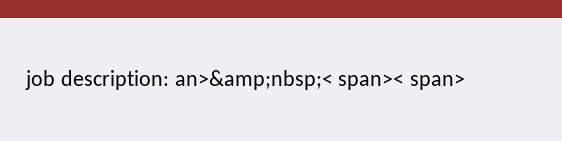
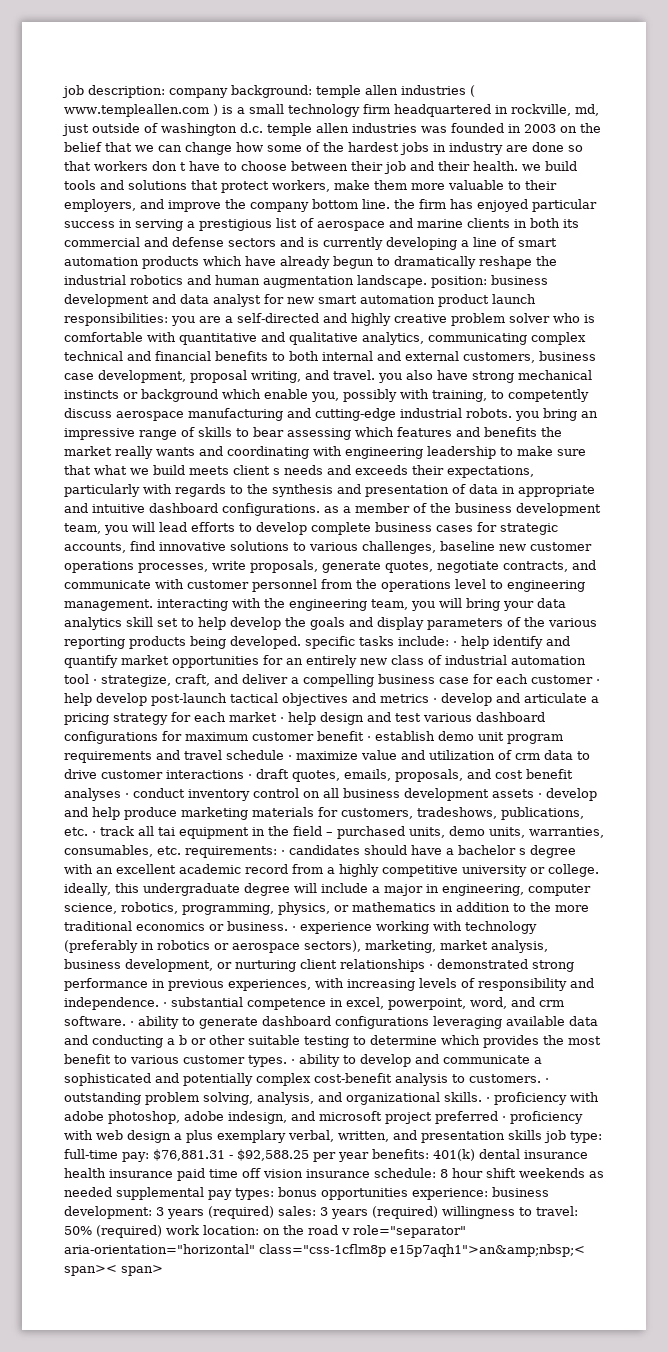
- job description: an>&amp;nbsp;< span>< span>
+ job description: company background: temple allen industries ( www.templeallen.com ) is a small technology firm headquartered in rockville, md, just outside of washington d.c. temple allen industries was founded in 2003 on the belief that we can change how some of the hardest jobs in industry are done so that workers don t have to choose between their job and their health. we build tools and solutions that protect workers, make them more valuable to their employers, and improve the company bottom line. the firm has enjoyed particular success in serving a prestigious list of aerospace and marine clients in both its commercial and defense sectors and is currently developing a line of smart automation products which have already begun to dramatically reshape the industrial robotics and human augmentation landscape. position: business development and data analyst for new smart automation product launch responsibilities: you are a self-directed and highly creative problem solver who is comfortable with quantitative and qualitative analytics, communicating complex technical and financial benefits to both internal and external customers, business case development, proposal writing, and travel. you also have strong mechanical instincts or background which enable you, possibly with training, to competently discuss aerospace manufacturing and cutting-edge industrial robots. you bring an impressive range of skills to bear assessing which features and benefits the market really wants and coordinating with engineering leadership to make sure that what we build meets client s needs and exceeds their expectations, particularly with regards to the synthesis and presentation of data in appropriate and intuitive dashboard configurations. as a member of the business development team, you will lead efforts to develop complete business cases for strategic accounts, find innovative solutions to various challenges, baseline new customer operations processes, write proposals, generate quotes, negotiate contracts, and communicate with customer personnel from the operations level to engineering management. interacting with the engineering team, you will bring your data analytics skill set to help develop the goals and display parameters of the various reporting products being developed. specific tasks include: · help identify and quantify market opportunities for an entirely new class of industrial automation tool · strategize, craft, and deliver a compelling business case for each customer · help develop post-launch tactical objectives and metrics · develop and articulate a pricing strategy for each market · help design and test various dashboard configurations for maximum customer benefit · establish demo unit program requirements and travel schedule · maximize value and utilization of crm data to drive customer interactions · draft quotes, emails, proposals, and cost benefit analyses · conduct inventory control on all business development assets · develop and help produce marketing materials for customers, tradeshows, publications, etc. · track all tai equipment in the field – purchased units, demo units, warranties, consumables, etc. requirements: · candidates should have a bachelor s degree with an excellent academic record from a highly competitive university or college. ideally, this undergraduate degree will include a major in engineering, computer science, robotics, programming, physics, or mathematics in addition to the more traditional economics or business. · experience working with technology (preferably in robotics or aerospace sectors), marketing, market analysis, business development, or nurturing client relationships · demonstrated strong performance in previous experiences, with increasing levels of responsibility and independence. · substantial competence in excel, powerpoint, word, and crm software. · ability to generate dashboard configurations leveraging available data and conducting a b or other suitable testing to determine which provides the most benefit to various customer types. · ability to develop and communicate a sophisticated and potentially complex cost-benefit analysis to customers. · outstanding problem solving, analysis, and organizational skills. · proficiency with adobe photoshop, adobe indesign, and microsoft project preferred · proficiency with web design a plus exemplary verbal, written, and presentation skills job type: full-time pay: $76,881.31 - $92,588.25 per year benefits: 401(k) dental insurance health insurance paid time off vision insurance schedule: 8 hour shift weekends as needed supplemental pay types: bonus opportunities experience: business development: 3 years (required) sales: 3 years (required) willingness to travel: 50% (required) work location: on the road v role="separator" aria-orientation="horizontal" class="css-1cflm8p e15p7aqh1">an&amp;nbsp;< span>< span>

